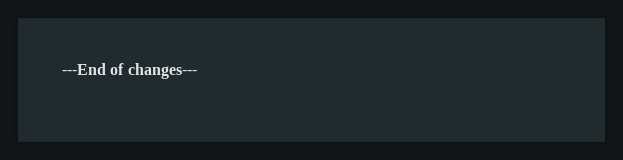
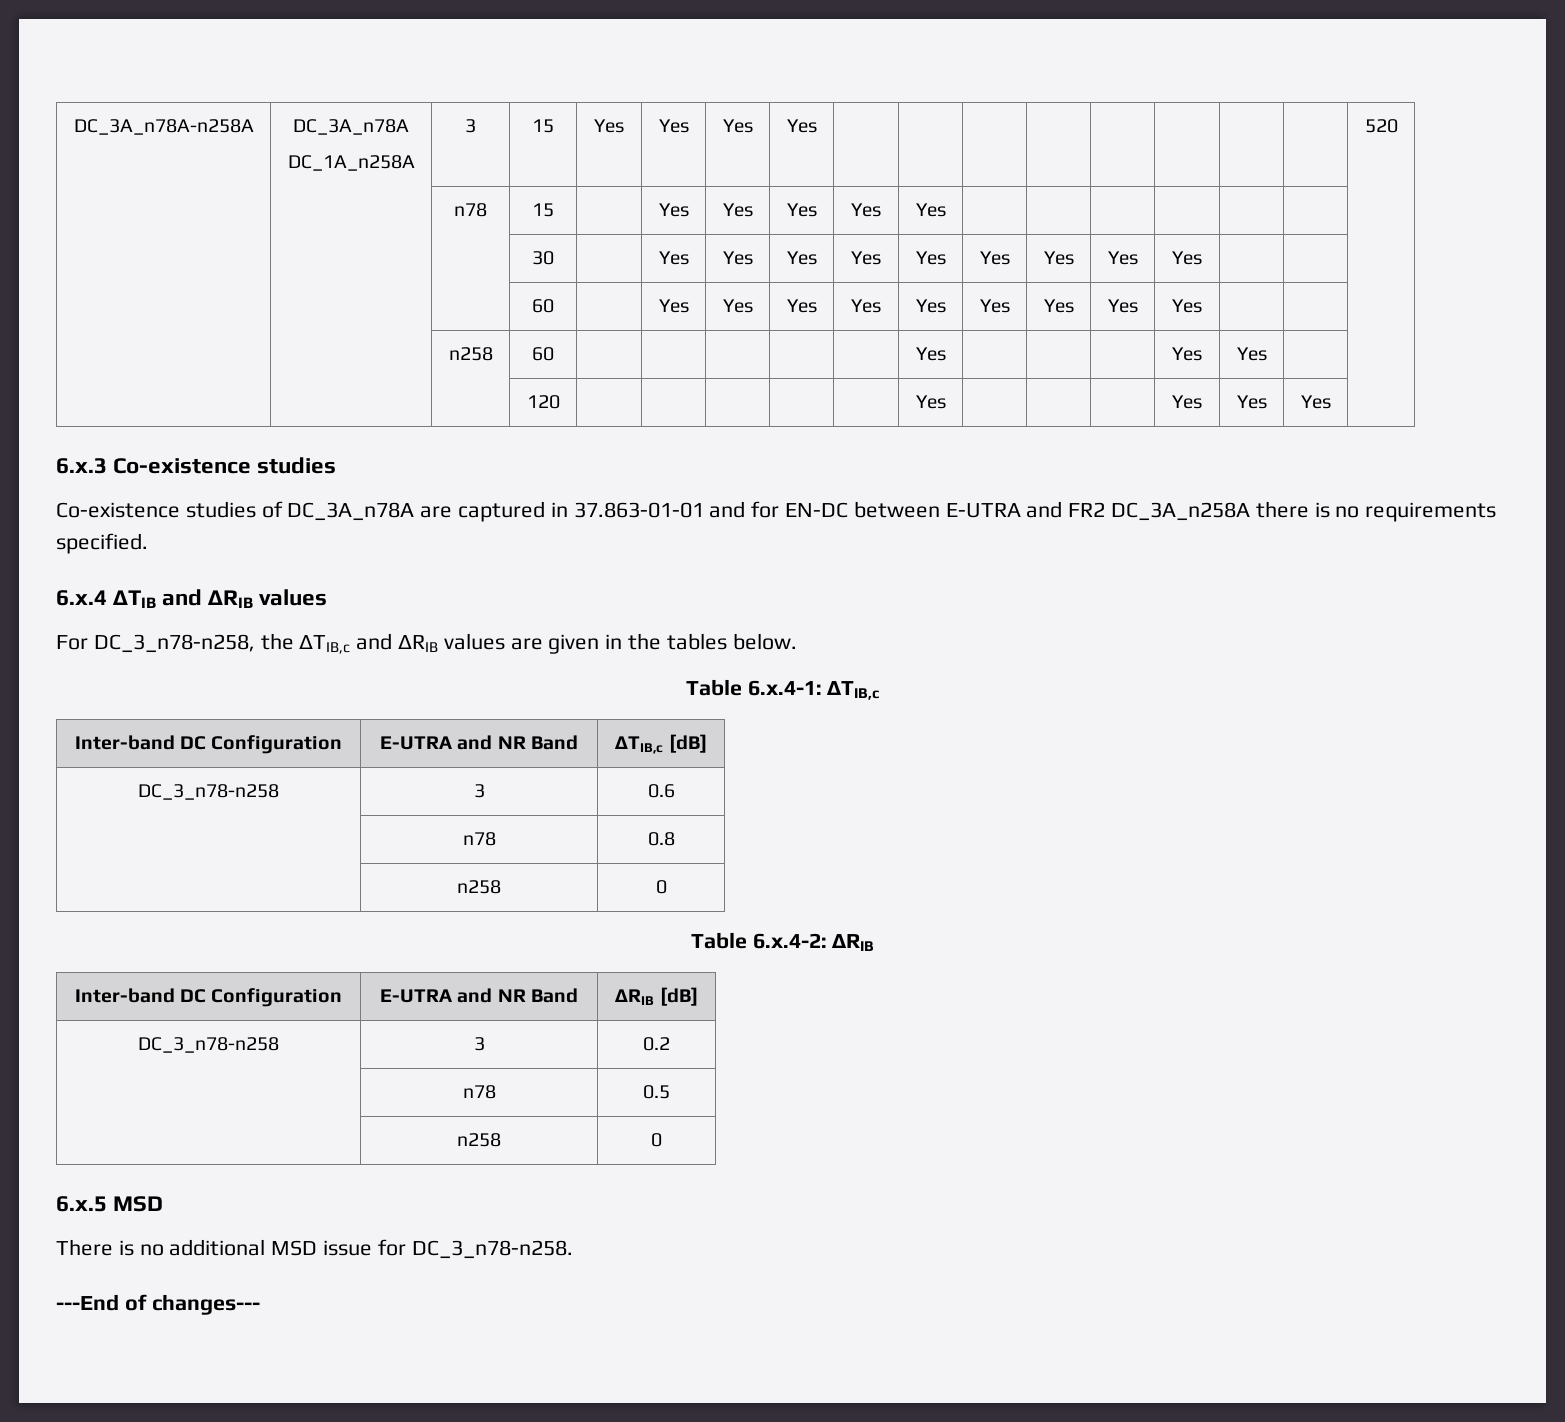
+ DC_3A_n78A-n258A | DC_3A_n78A
+ DC_1A_n258A | 3 | 15 | Yes | Yes | Yes | Yes | | | | | | | | | 520
+ | | n78 | 15 | | Yes | Yes | Yes | Yes | Yes | | | | | | |
+ | | | 30 | | Yes | Yes | Yes | Yes | Yes | Yes | Yes | Yes | Yes | | |
+ | | | 60 | | Yes | Yes | Yes | Yes | Yes | Yes | Yes | Yes | Yes | | |
+ | | n258 | 60 | | | | | | Yes | | | | Yes | Yes | |
+ | | | 120 | | | | | | Yes | | | | Yes | Yes | Yes |
+ 6.x.3 Co-existence studies
+ Co-existence studies of DC_3A_n78A are captured in 37.863-01-01 and for EN-DC between E-UTRA and FR2 DC_3A_n258A there is no requirements specified.
+ 6.x.4 ∆TIB and ∆RIB values
+ For DC_3_n78-n258, the ΔTIB,c and ΔRIB values are given in the tables below.
+ Table 6.x.4-1: ΔTIB,c
+ Inter-band DC Configuration | E-UTRA and NR Band | ΔTIB,c [dB]
+ DC_3_n78-n258 | 3 | 0.6
+ | n78 | 0.8
+ | n258 | 0
+ Table 6.x.4-2: ΔRIB
+ Inter-band DC Configuration | E-UTRA and NR Band | ΔRIB [dB]
+ DC_3_n78-n258 | 3 | 0.2
+ | n78 | 0.5
+ | n258 | 0
+ 6.x.5 MSD
+ There is no additional MSD issue for DC_3_n78-n258.

